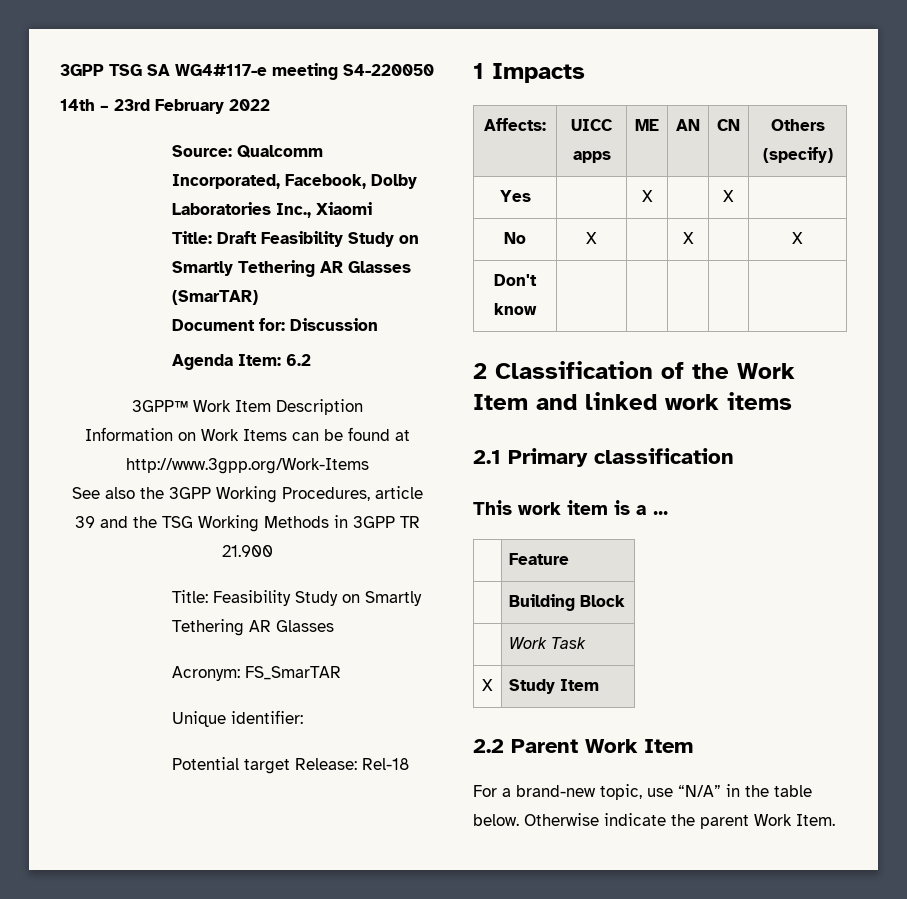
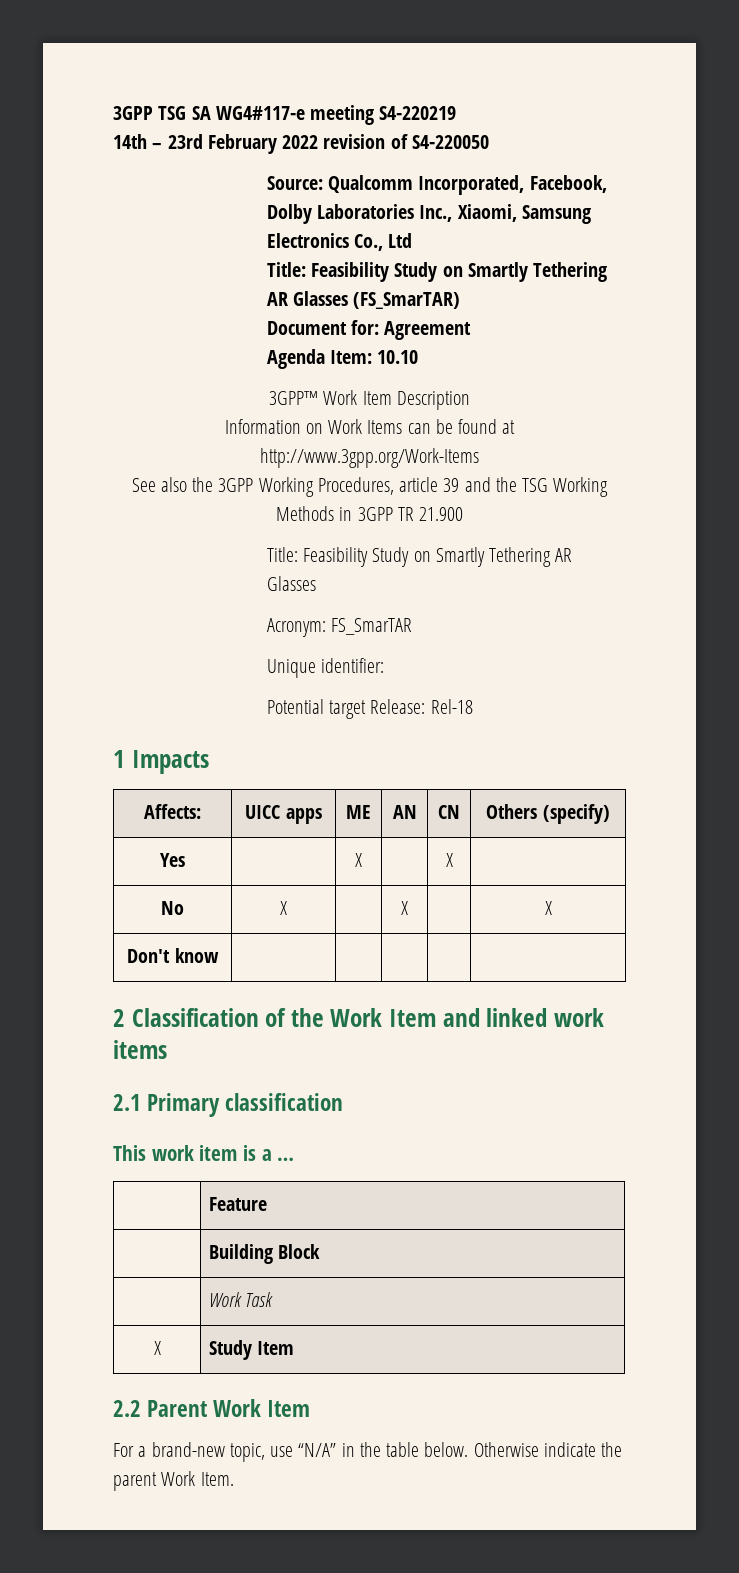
- 3GPP TSG SA WG4#117-e meeting S4-220050
+ 3GPP TSG SA WG4#117-e meeting S4-220219
- 14th – 23rd February 2022
+ 14th – 23rd February 2022 revision of S4-220050
- Source: Qualcomm Incorporated, Facebook, Dolby Laboratories Inc., Xiaomi
- Title: Draft Feasibility Study on Smartly Tethering AR Glasses (SmarTAR)
+ Source: Qualcomm Incorporated, Facebook, Dolby Laboratories Inc., Xiaomi, Samsung Electronics Co., Ltd
+ Title: Feasibility Study on Smartly Tethering AR Glasses (FS_SmarTAR)
- Document for: Discussion
+ Document for: Agreement
- Agenda Item: 6.2
+ Agenda Item: 10.10

